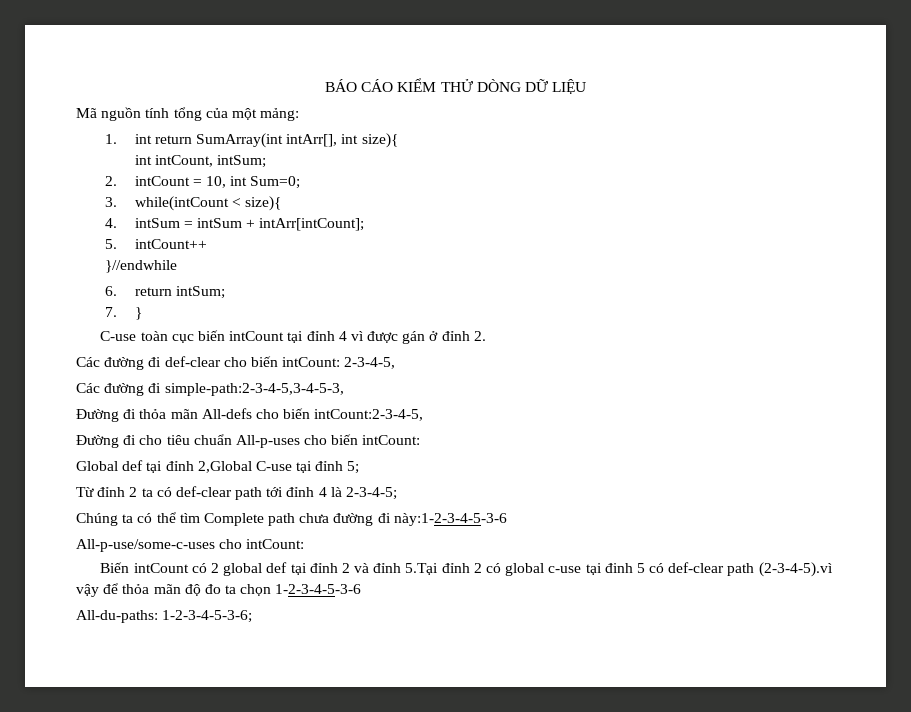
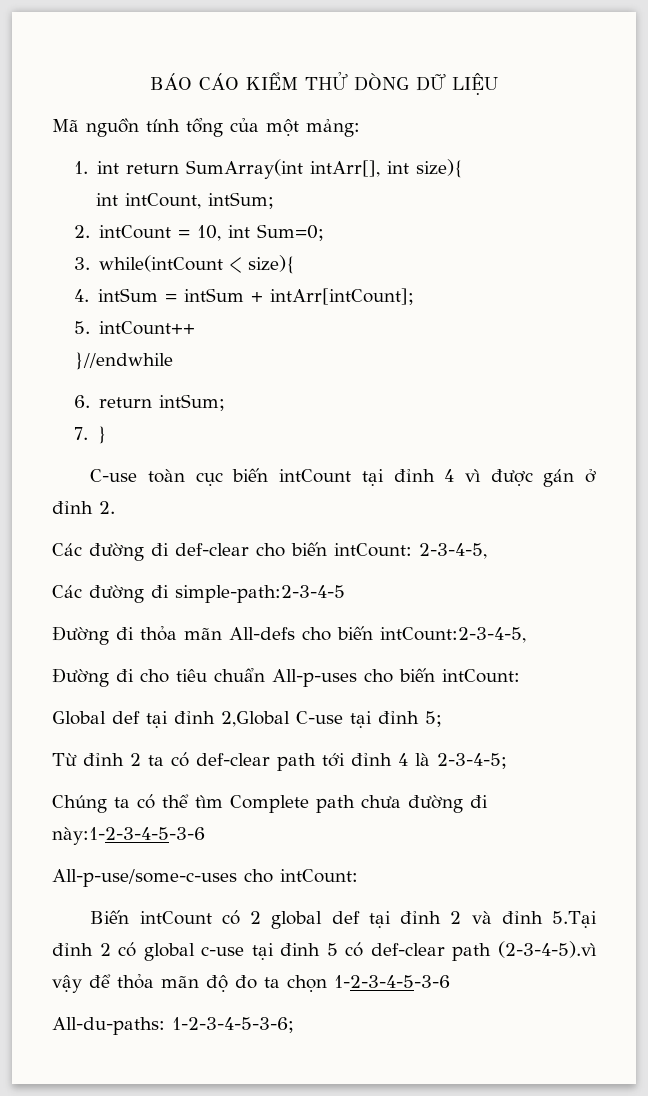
- Các đường đi simple-path:2-3-4-5,3-4-5-3,
+ Các đường đi simple-path:2-3-4-5

